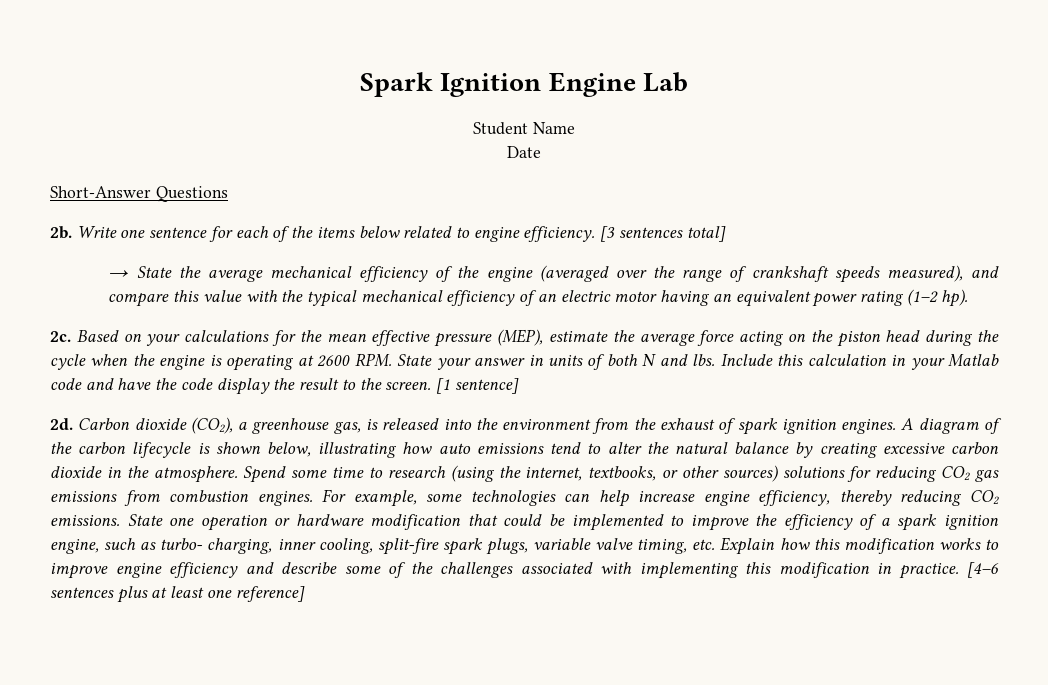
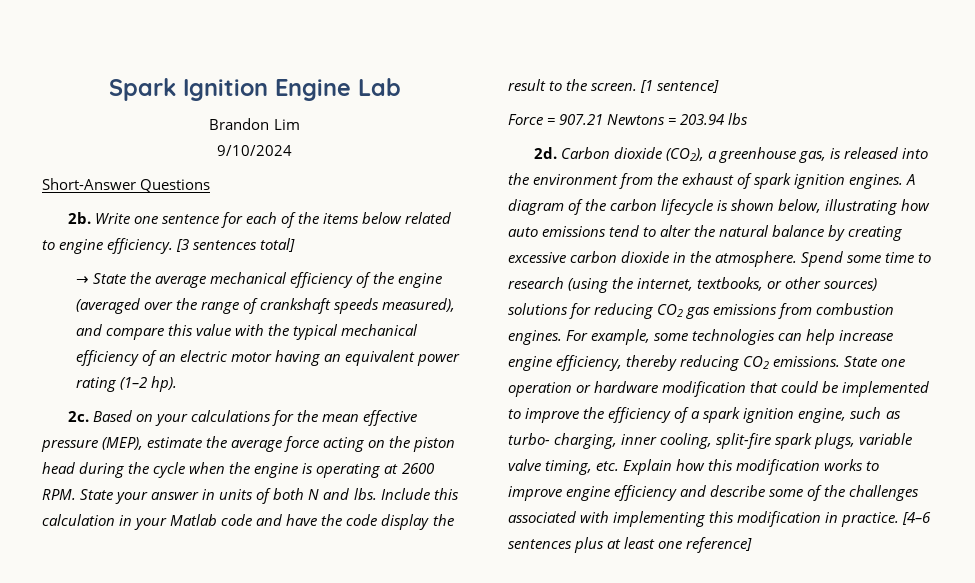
- Student Name
- Date
+ Brandon Lim
+ 9/10/2024
+ Force = 907.21 Newtons = 203.94 lbs

